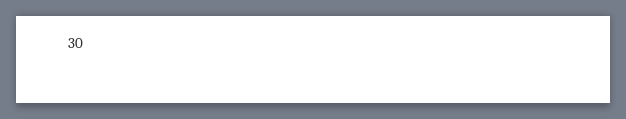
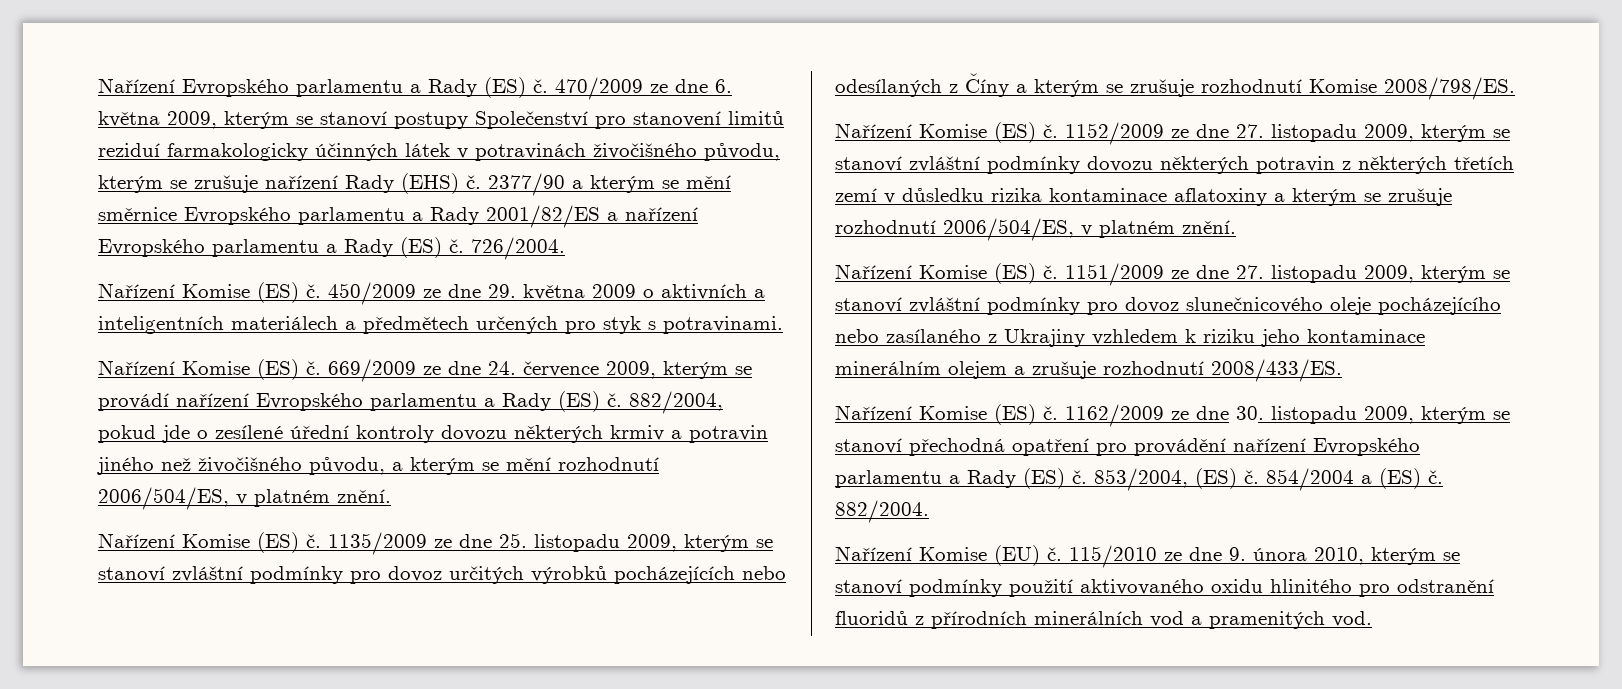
- 30
+ Nařízení Evropského parlamentu a Rady (ES) č. 470/2009 ze dne 6. května 2009, kterým se stanoví postupy Společenství pro stanovení limitů reziduí farmakologicky účinných látek v potravinách živočišného původu, kterým se zrušuje nařízení Rady (EHS) č. 2377/90 a kterým se mění směrnice Evropského parlamentu a Rady 2001/82/ES a nařízení Evropského parlamentu a Rady (ES) č. 726/2004.
+ Nařízení Komise (ES) č. 450/2009 ze dne 29. května 2009 o aktivních a inteligentních materiálech a předmětech určených pro styk s potravinami.
+ Nařízení Komise (ES) č. 669/2009 ze dne 24. července 2009, kterým se provádí nařízení Evropského parlamentu a Rady (ES) č. 882/2004, pokud jde o zesílené úřední kontroly dovozu některých krmiv a potravin jiného než živočišného původu, a kterým se mění rozhodnutí 2006/504/ES, v platném znění.
+ Nařízení Komise (ES) č. 1135/2009 ze dne 25. listopadu 2009, kterým se stanoví zvláštní podmínky pro dovoz určitých výrobků pocházejících nebo odesílaných z Číny a kterým se zrušuje rozhodnutí Komise 2008/798/ES.
+ Nařízení Komise (ES) č. 1152/2009 ze dne 27. listopadu 2009, kterým se stanoví zvláštní podmínky dovozu některých potravin z některých třetích zemí v důsledku rizika kontaminace aflatoxiny a kterým se zrušuje rozhodnutí 2006/504/ES, v platném znění.
+ Nařízení Komise (ES) č. 1151/2009 ze dne 27. listopadu 2009, kterým se stanoví zvláštní podmínky pro dovoz slunečnicového oleje pocházejícího nebo zasílaného z Ukrajiny vzhledem k riziku jeho kontaminace minerálním olejem a zrušuje rozhodnutí 2008/433/ES.
+ Nařízení Komise (ES) č. 1162/2009 ze dne 30. listopadu 2009, kterým se stanoví přechodná opatření pro provádění nařízení Evropského parlamentu a Rady (ES) č. 853/2004, (ES) č. 854/2004 a (ES) č. 882/2004.
+ Nařízení Komise (EU) č. 115/2010 ze dne 9. února 2010, kterým se stanoví podmínky použití aktivovaného oxidu hlinitého pro odstranění fluoridů z přírodních minerálních vod a pramenitých vod.

